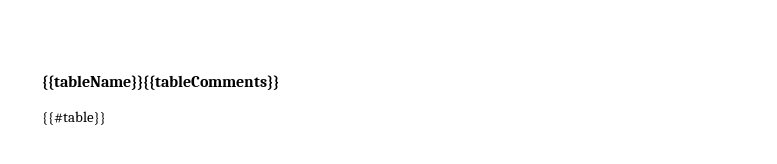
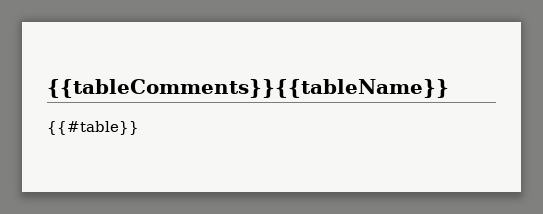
- {{tableName}}{{tableComments}}
+ {{tableComments}}{{tableName}}

